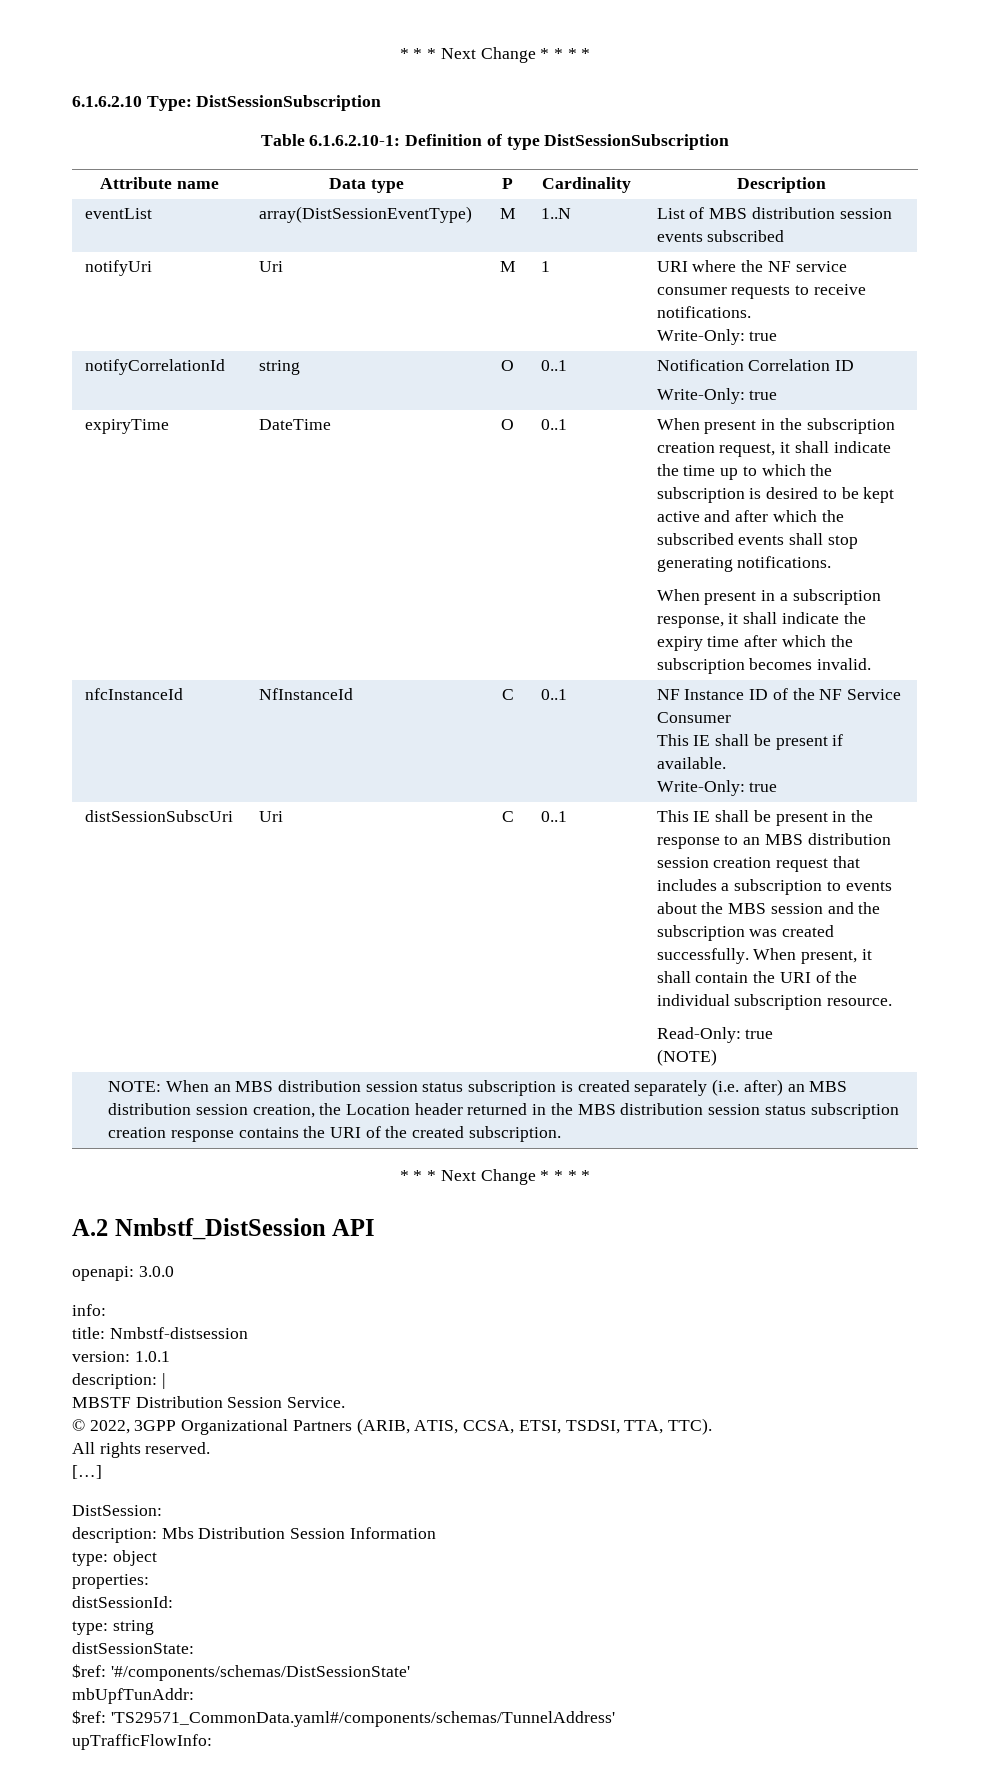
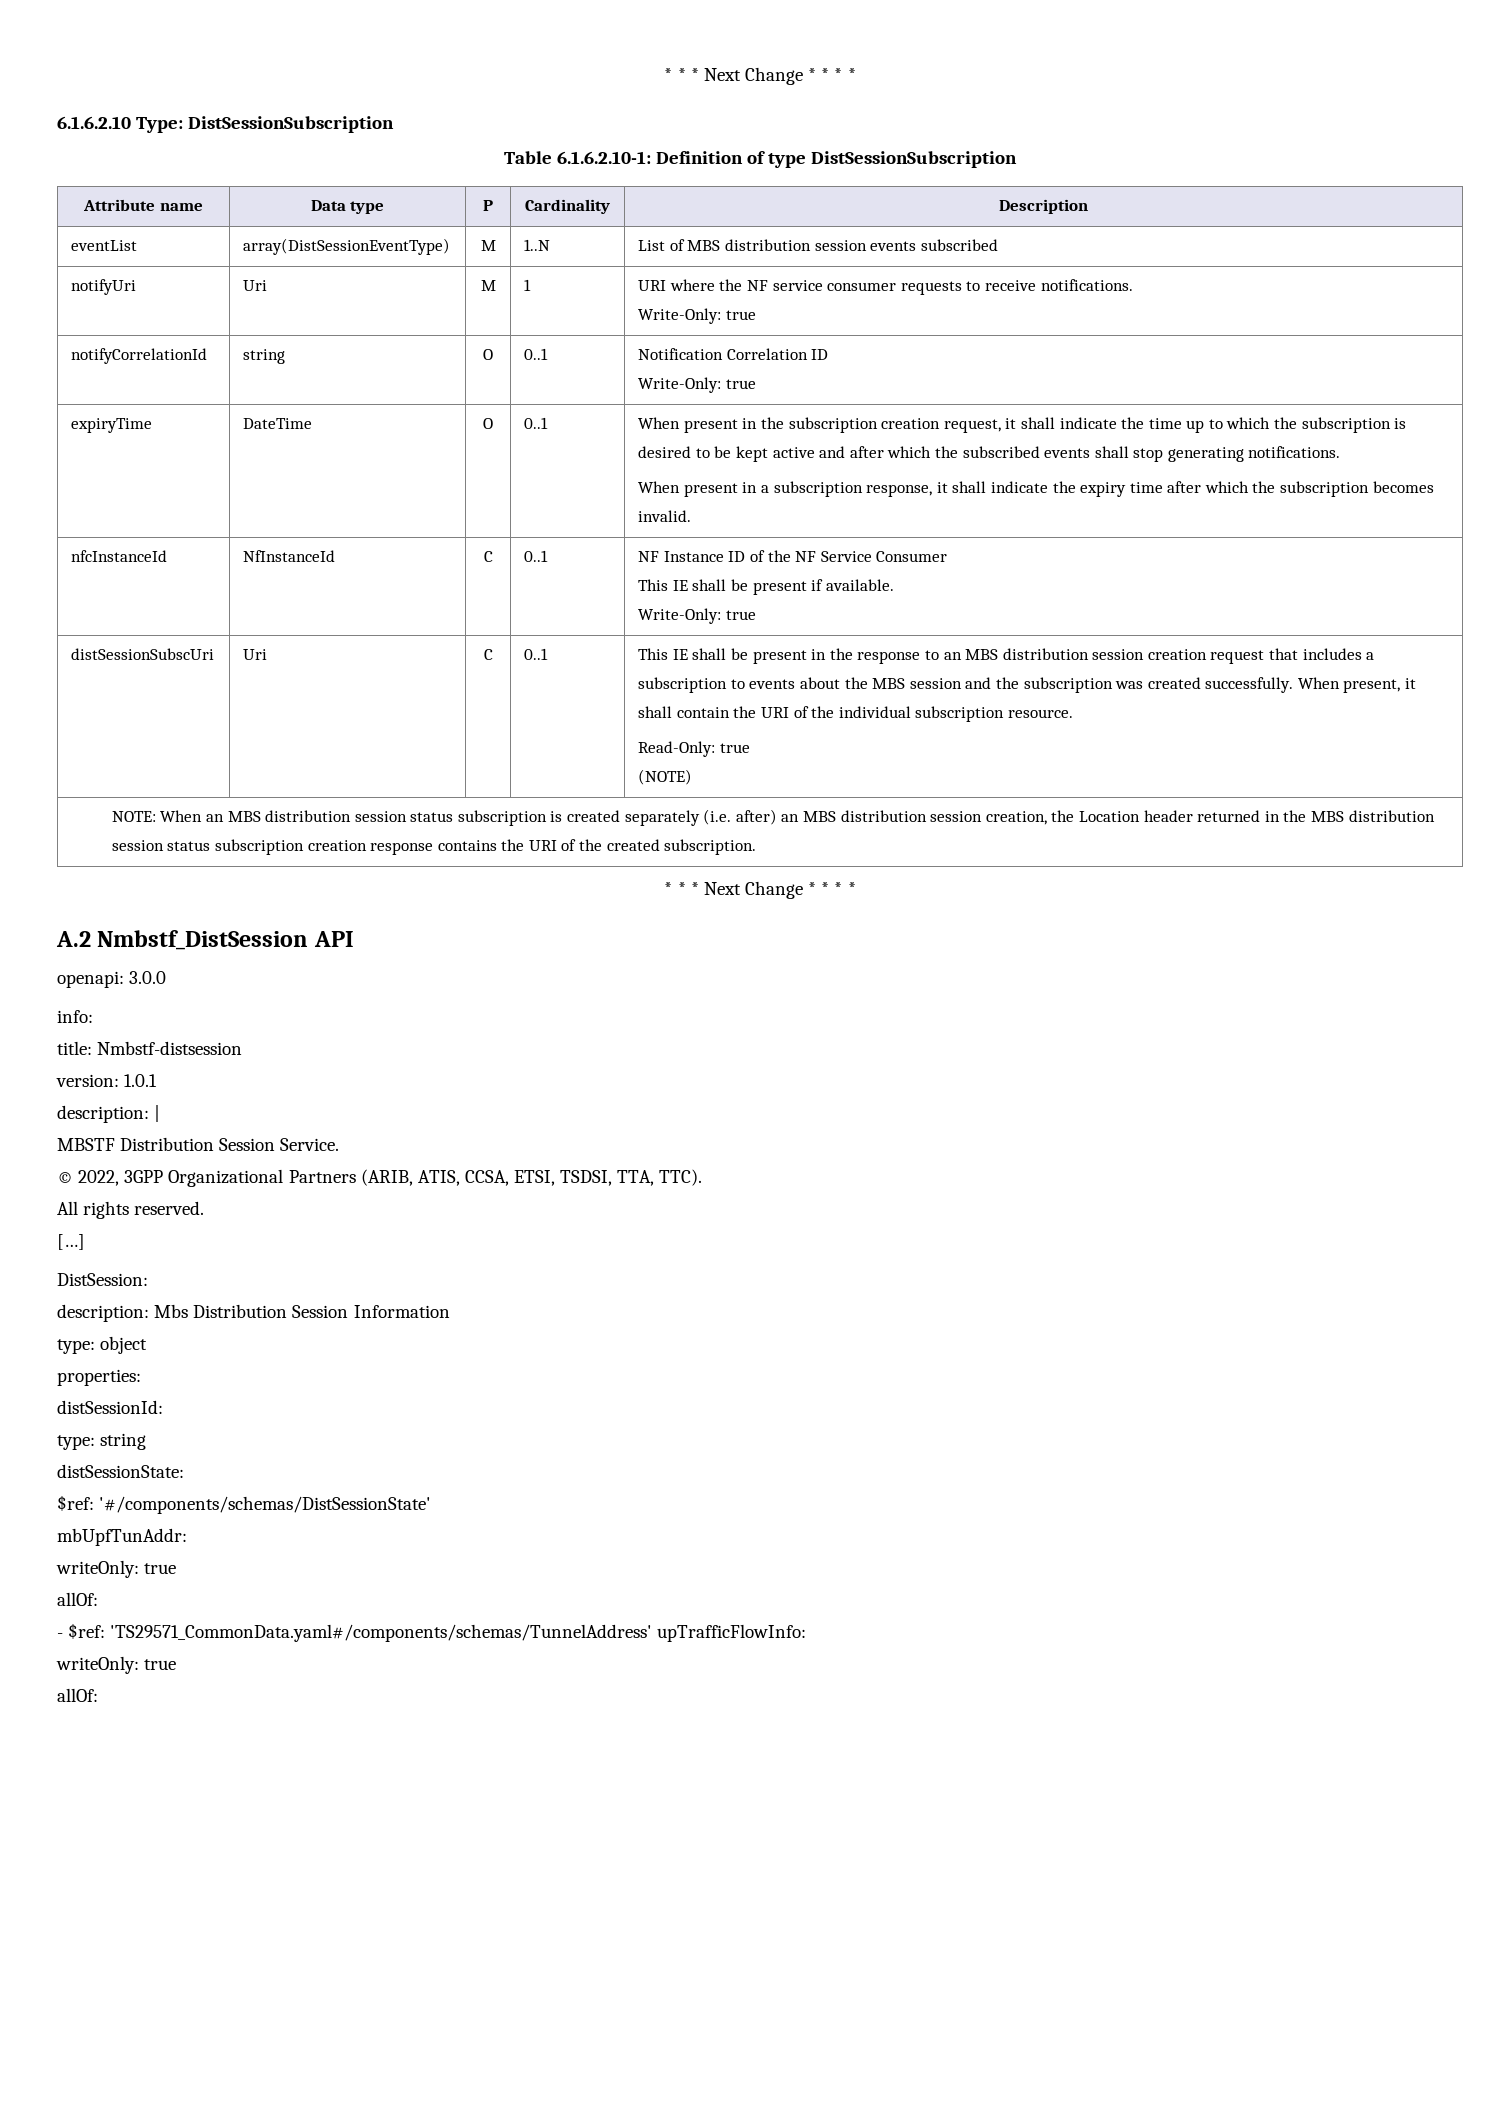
  mbUpfTunAddr:
- $ref: 'TS29571_CommonData.yaml#/components/schemas/TunnelAddress'
- upTrafficFlowInfo:
+ writeOnly: true
+ allOf:
+ - $ref: 'TS29571_CommonData.yaml#/components/schemas/TunnelAddress' upTrafficFlowInfo:
+ writeOnly: true
+ allOf:

